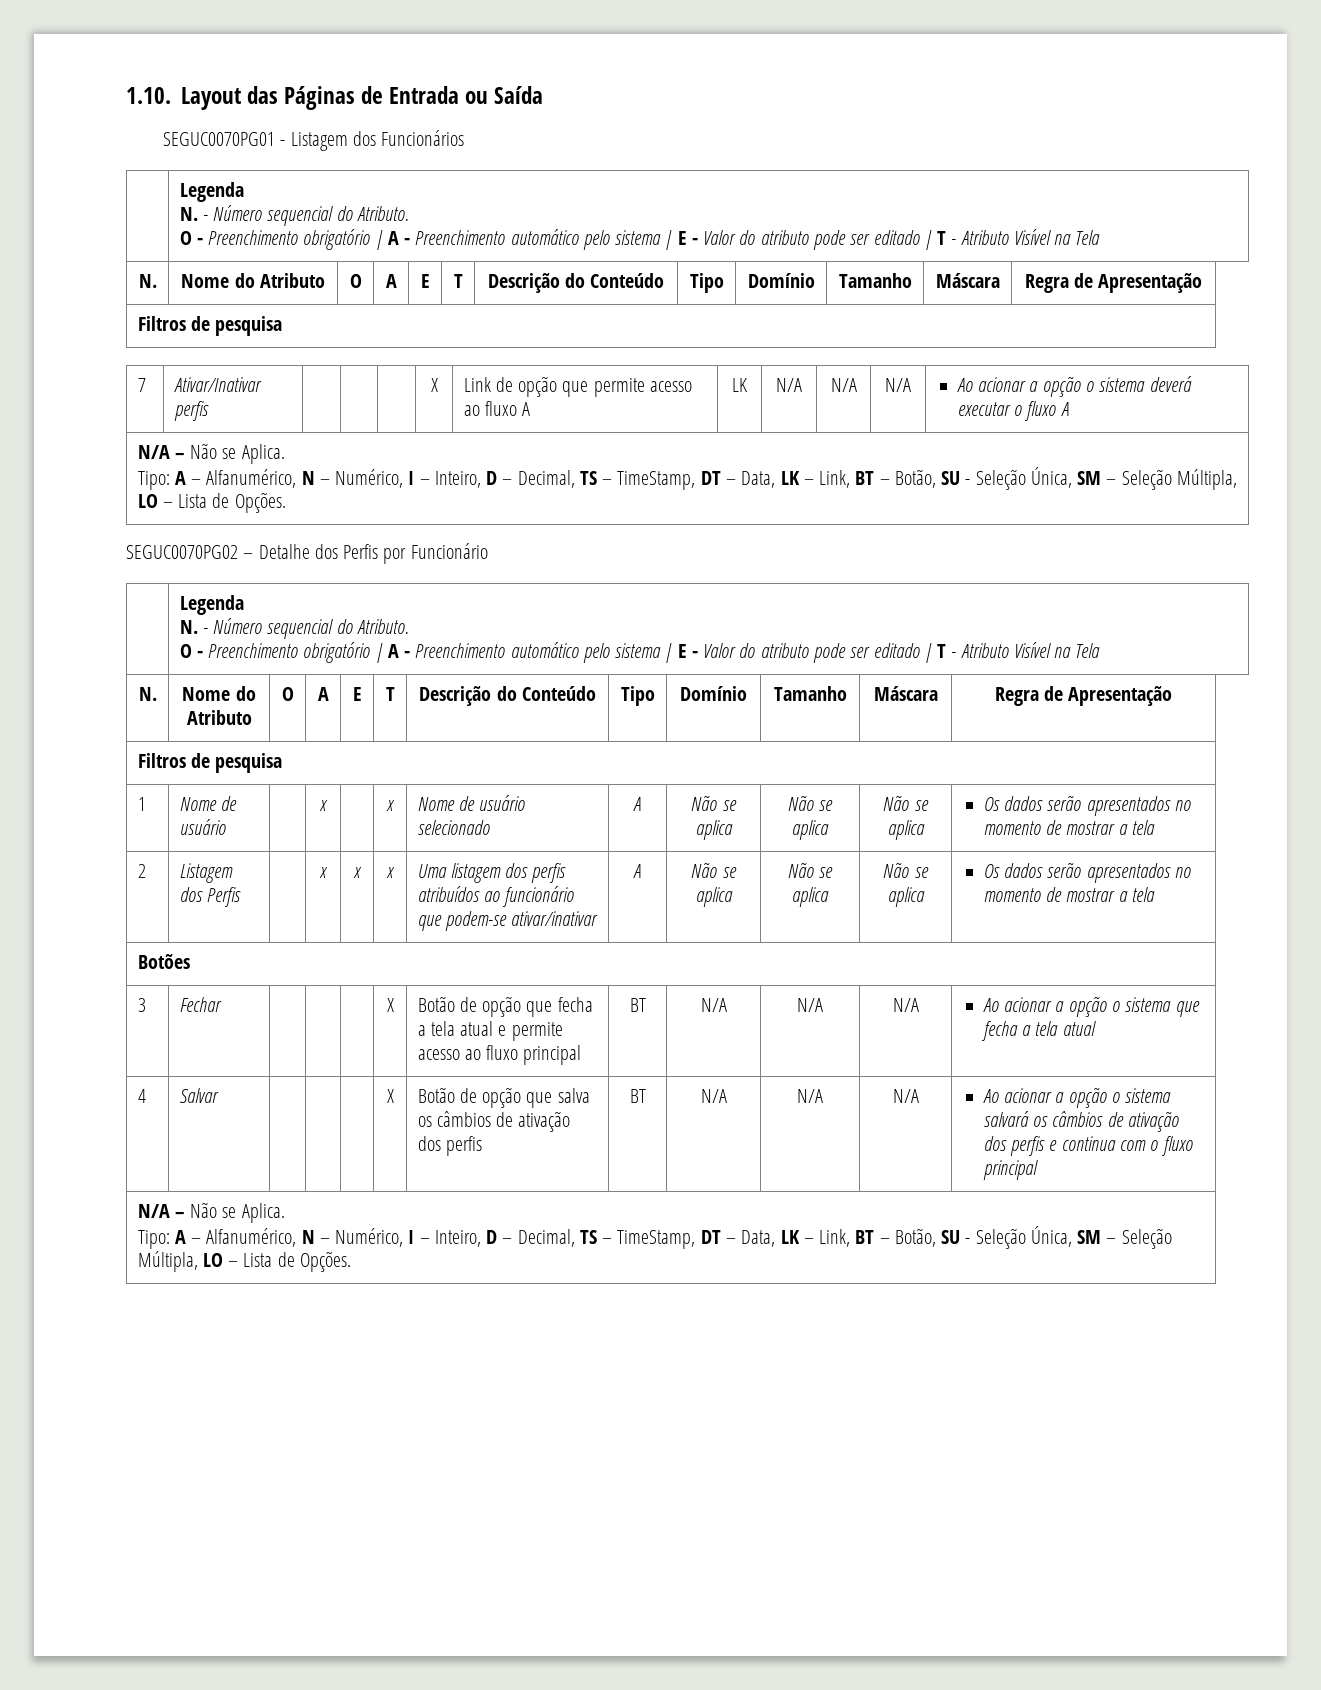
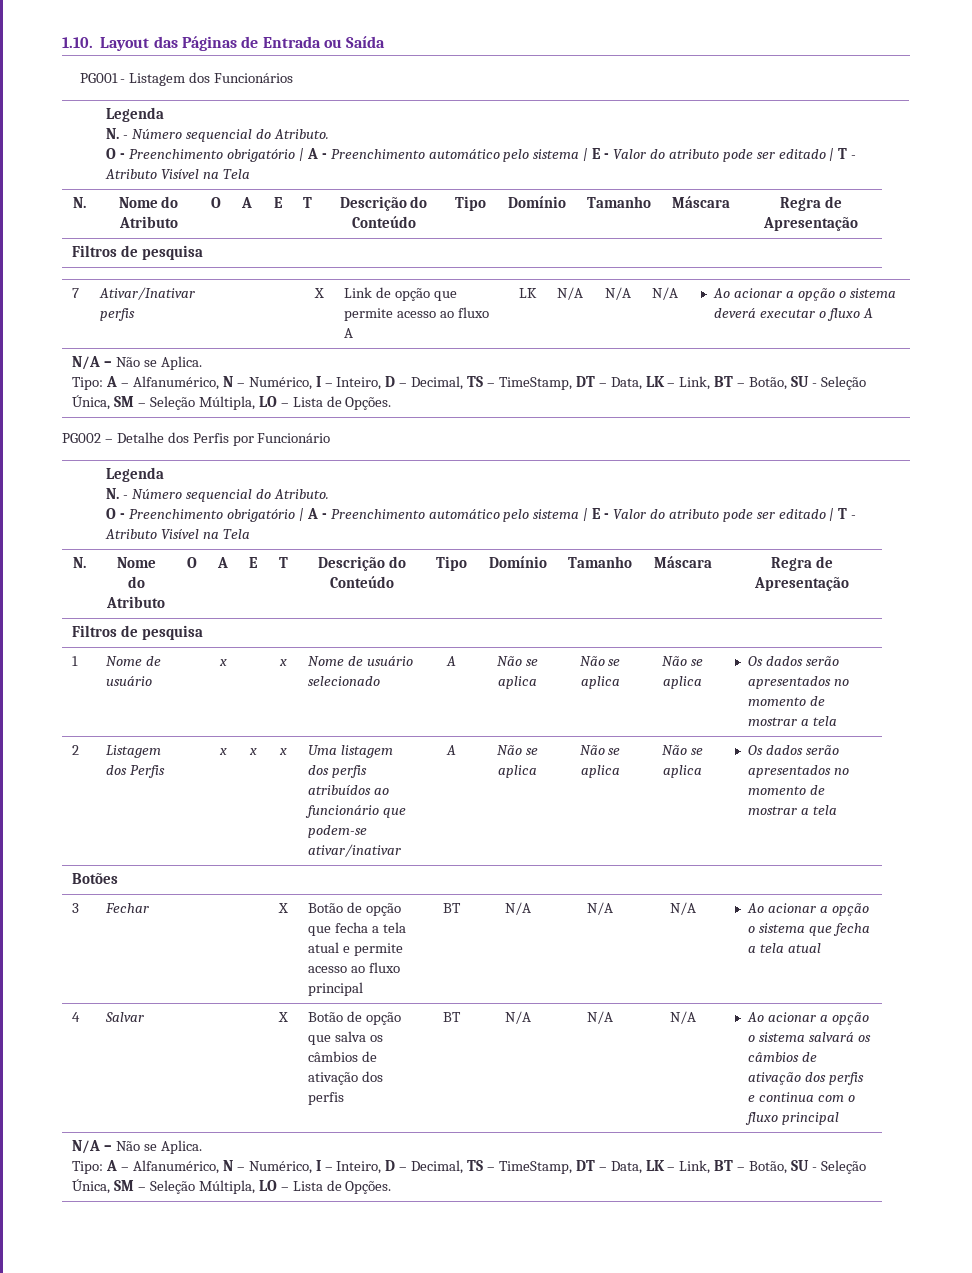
- SEGUC0070PG01 - Listagem dos Funcionários
+ PG001 - Listagem dos Funcionários
- SEGUC0070PG02 – Detalhe dos Perfis por Funcionário
+ PG002 – Detalhe dos Perfis por Funcionário

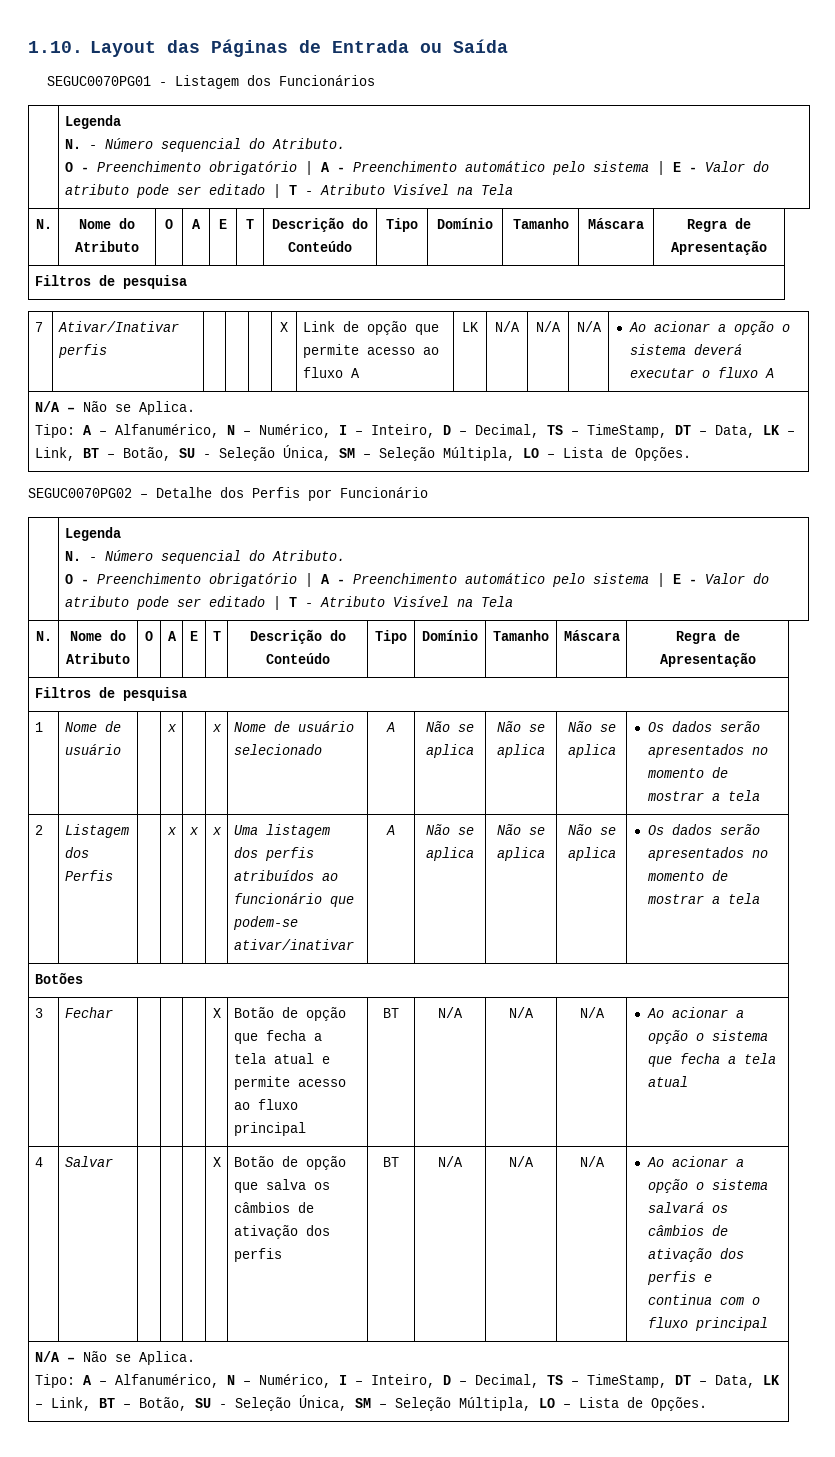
- PG001 - Listagem dos Funcionários
+ SEGUC0070PG01 - Listagem dos Funcionários
- PG002 – Detalhe dos Perfis por Funcionário
+ SEGUC0070PG02 – Detalhe dos Perfis por Funcionário

